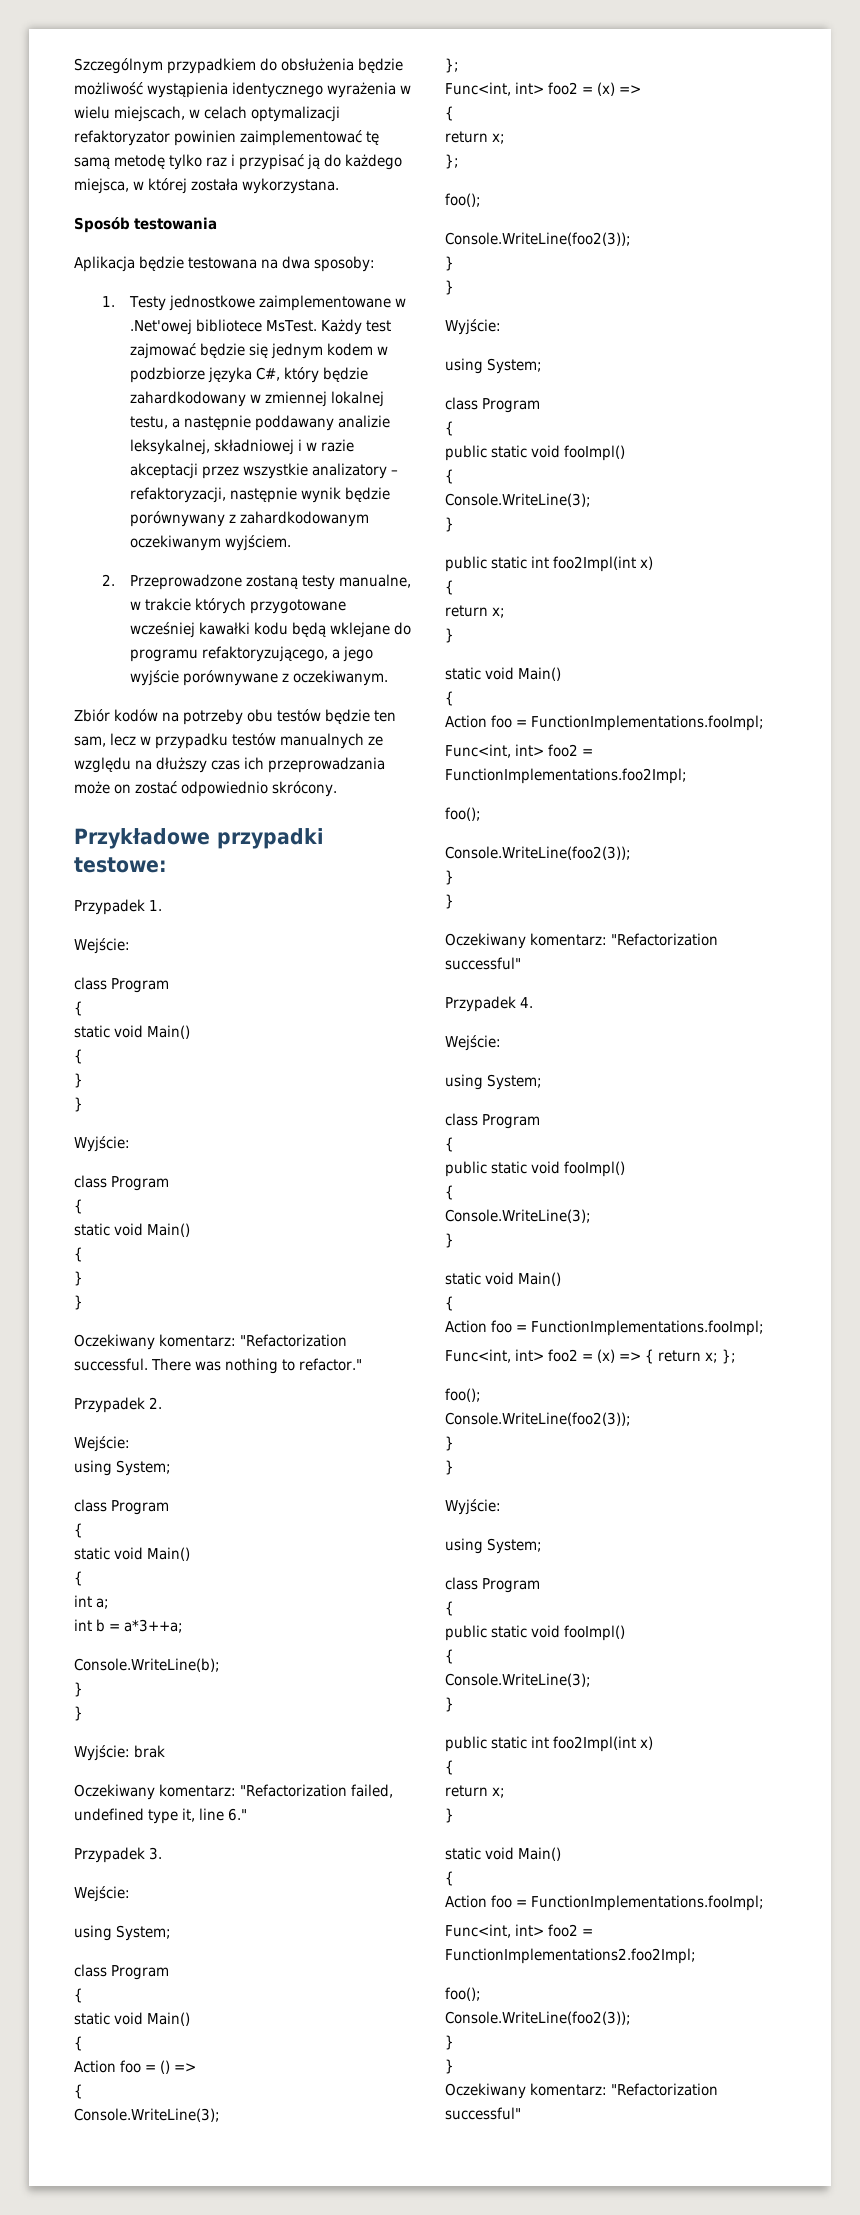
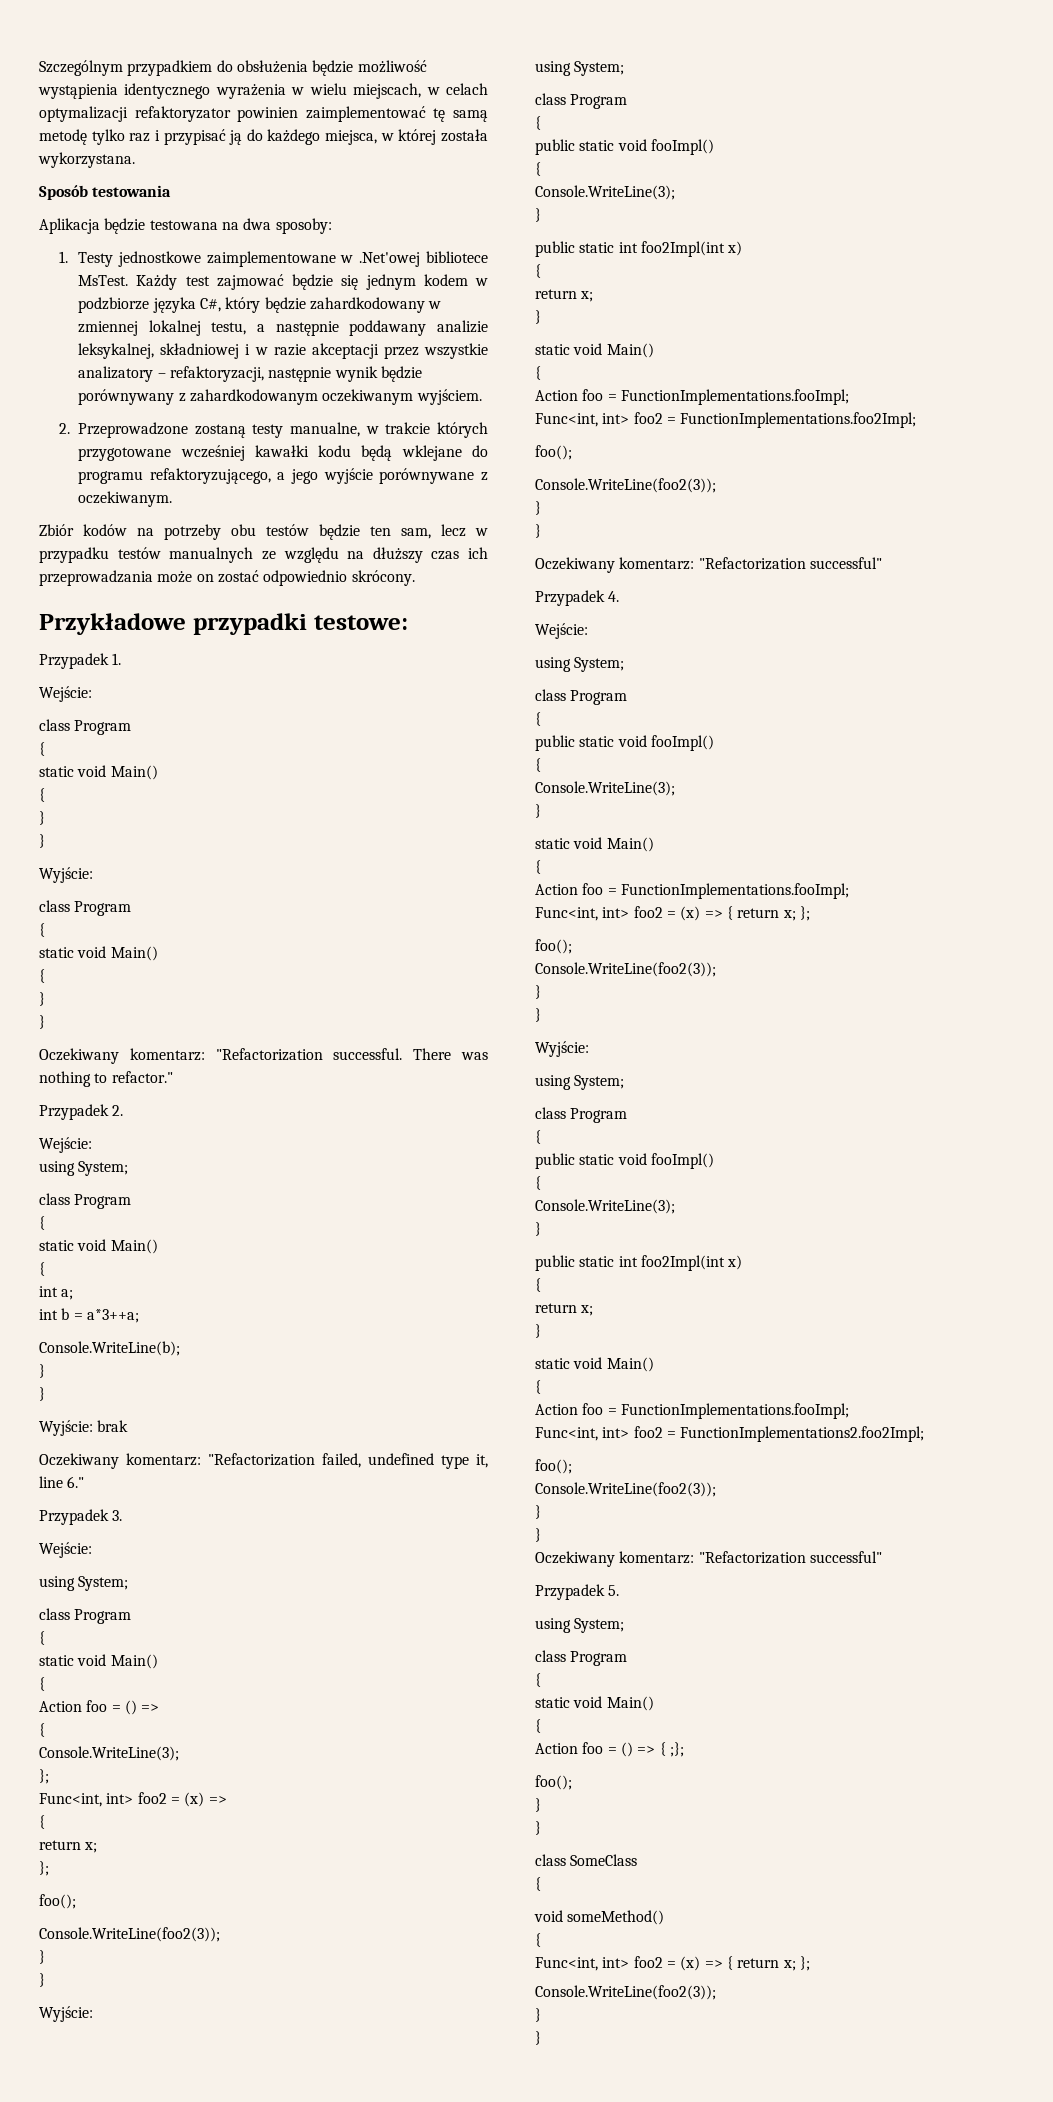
+ Przypadek 5.
+ using System;
+ class Program
+ {
+ static void Main()
+ {
+ Action foo = () => { ;};
+ foo();
+ }
+ }
+ class SomeClass
+ {
+ void someMethod()
+ {
+ Func<int, int> foo2 = (x) => { return x; };
+ Console.WriteLine(foo2(3));
+ }
+ }

